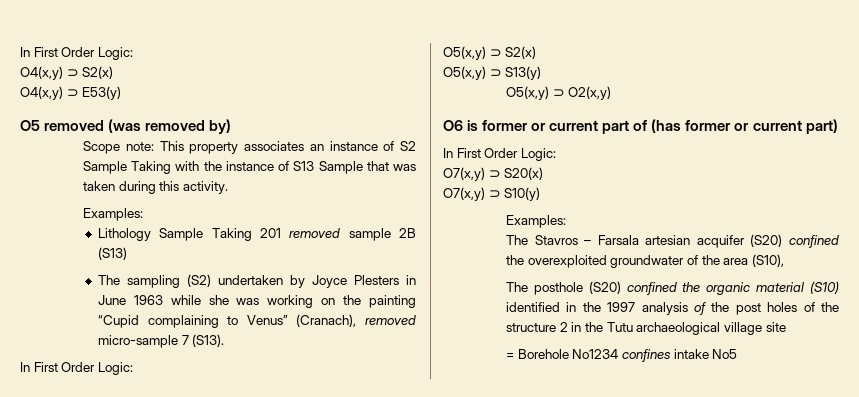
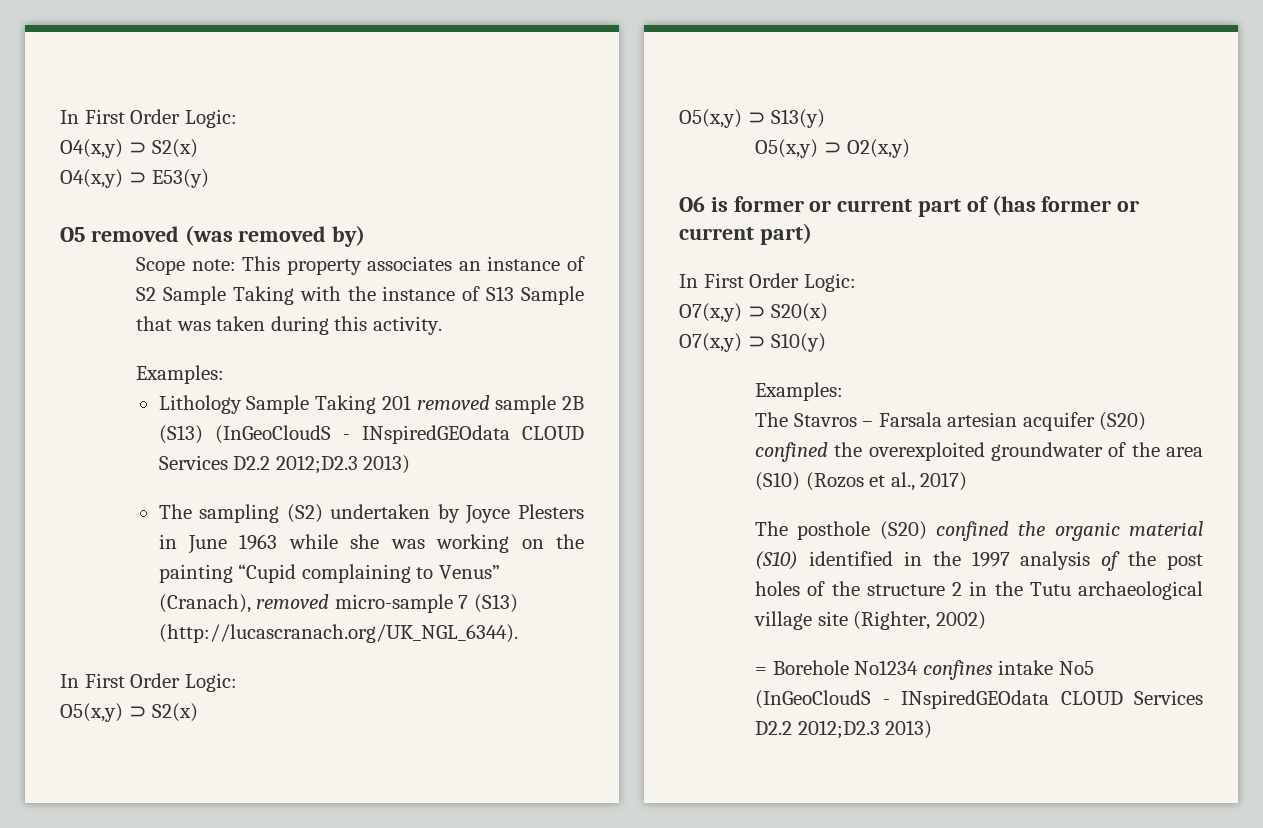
- Lithology Sample Taking 201 removed sample 2B (S13)
+ Lithology Sample Taking 201 removed sample 2B (S13) (InGeoCloudS - INspiredGEOdata CLOUD Services D2.2 2012;D2.3 2013)
- The sampling (S2) undertaken by Joyce Plesters in June 1963 while she was working on the painting “Cupid complaining to Venus” (Cranach), removed micro-sample 7 (S13).
+ The sampling (S2) undertaken by Joyce Plesters in June 1963 while she was working on the painting “Cupid complaining to Venus” (Cranach), removed micro-sample 7 (S13) (http://lucascranach.org/UK_NGL_6344).
- The Stavros – Farsala artesian acquifer (S20) confined the overexploited groundwater of the area (S10),
+ The Stavros – Farsala artesian acquifer (S20) confined the overexploited groundwater of the area (S10) (Rozos et al., 2017)
- The posthole (S20) confined the organic material (S10) identified in the 1997 analysis of the post holes of the structure 2 in the Tutu archaeological village site
+ The posthole (S20) confined the organic material (S10) identified in the 1997 analysis of the post holes of the structure 2 in the Tutu archaeological village site (Righter, 2002)
- = Borehole No1234 confines intake No5
+ = Borehole No1234 confines intake No5 (InGeoCloudS - INspiredGEOdata CLOUD Services D2.2 2012;D2.3 2013)

